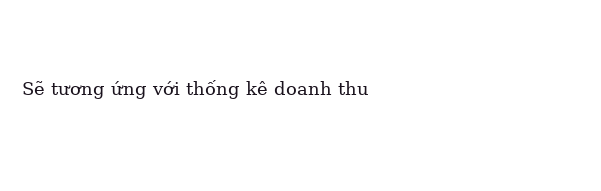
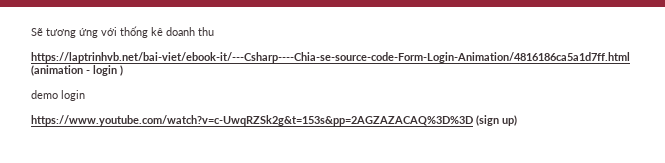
+ https://laptrinhvb.net/bai-viet/ebook-it/---Csharp----Chia-se-source-code-Form-Login-Animation/4816186ca5a1d7ff.html (animation - login )
+ demo login
+ https://www.youtube.com/watch?v=c-UwqRZSk2g&t=153s&pp=2AGZAZACAQ%3D%3D (sign up)

